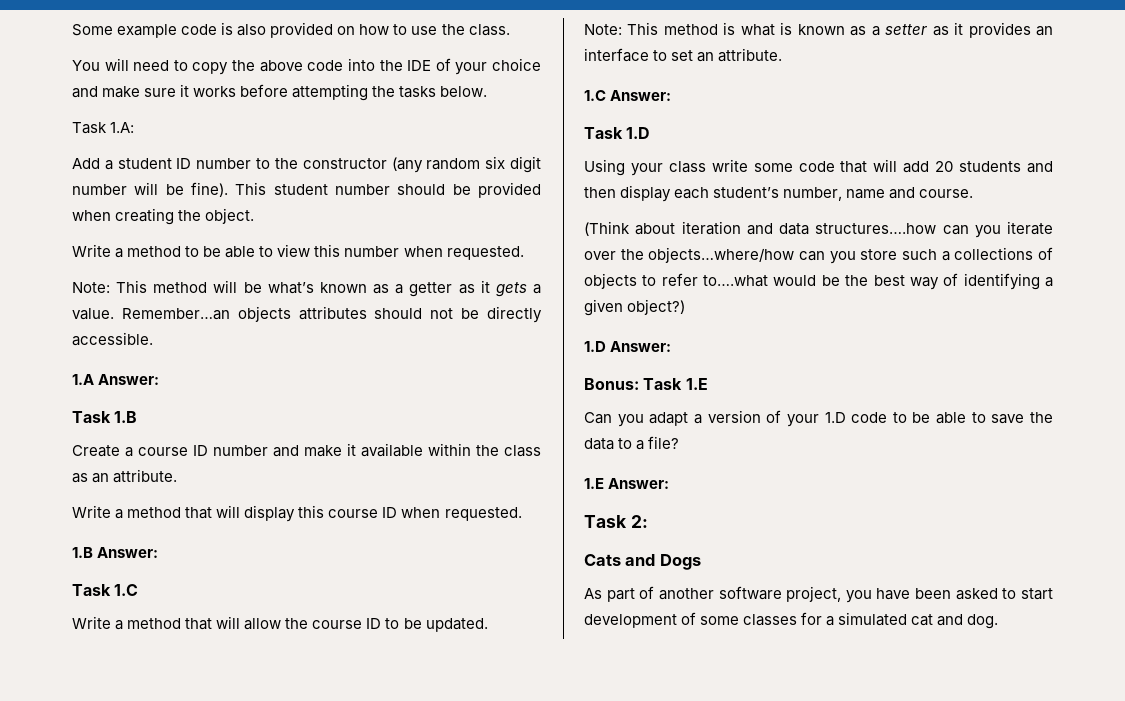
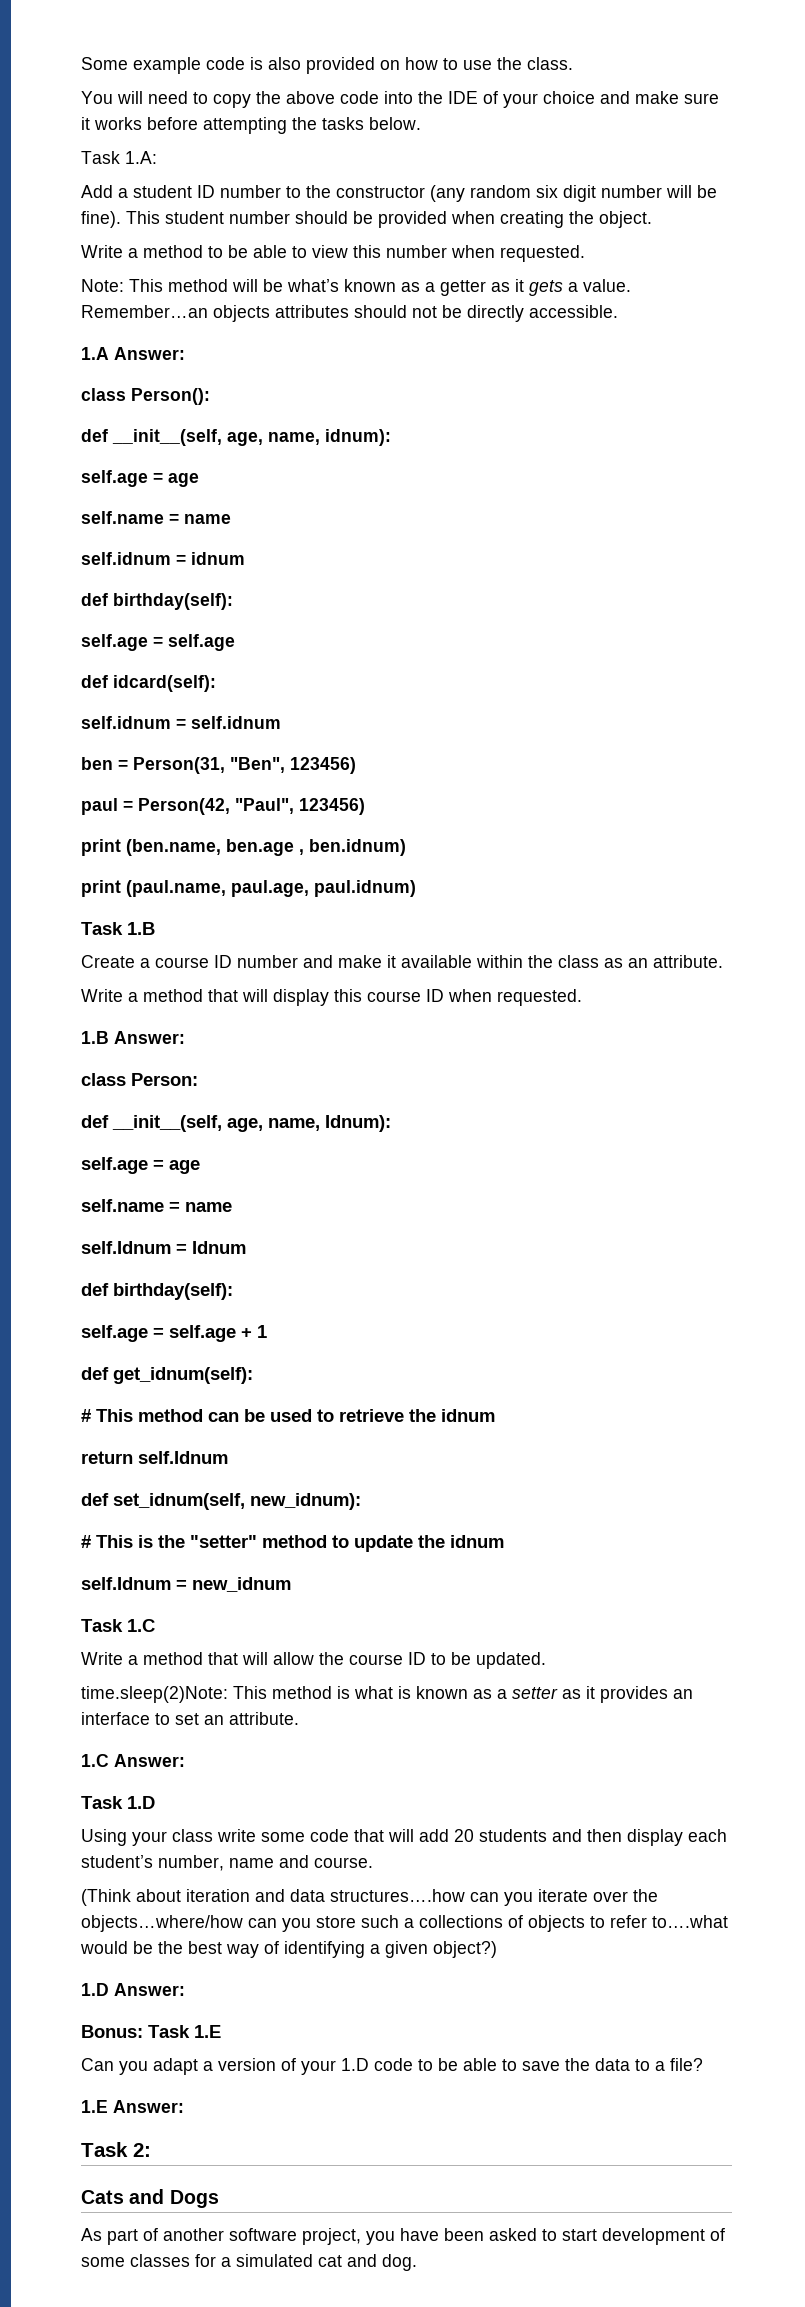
+ class Person():
+ def __init__(self, age, name, idnum):
+ self.age = age
+ self.name = name
+ self.idnum = idnum
+ def birthday(self):
+ self.age = self.age
+ def idcard(self):
+ self.idnum = self.idnum
+ ben = Person(31, "Ben", 123456)
+ paul = Person(42, "Paul", 123456)
+ print (ben.name, ben.age , ben.idnum)
+ print (paul.name, paul.age, paul.idnum)
+ class Person:
+ def __init__(self, age, name, Idnum):
+ self.age = age
+ self.name = name
+ self.Idnum = Idnum
+ def birthday(self):
+ self.age = self.age + 1
+ def get_idnum(self):
+ # This method can be used to retrieve the idnum
+ return self.Idnum
+ def set_idnum(self, new_idnum):
+ # This is the "setter" method to update the idnum
+ self.Idnum = new_idnum
- Note: This method is what is known as a setter as it provides an interface to set an attribute.
+ time.sleep(2)Note: This method is what is known as a setter as it provides an interface to set an attribute.

